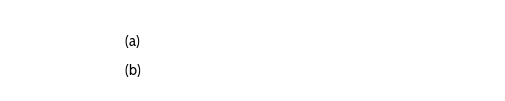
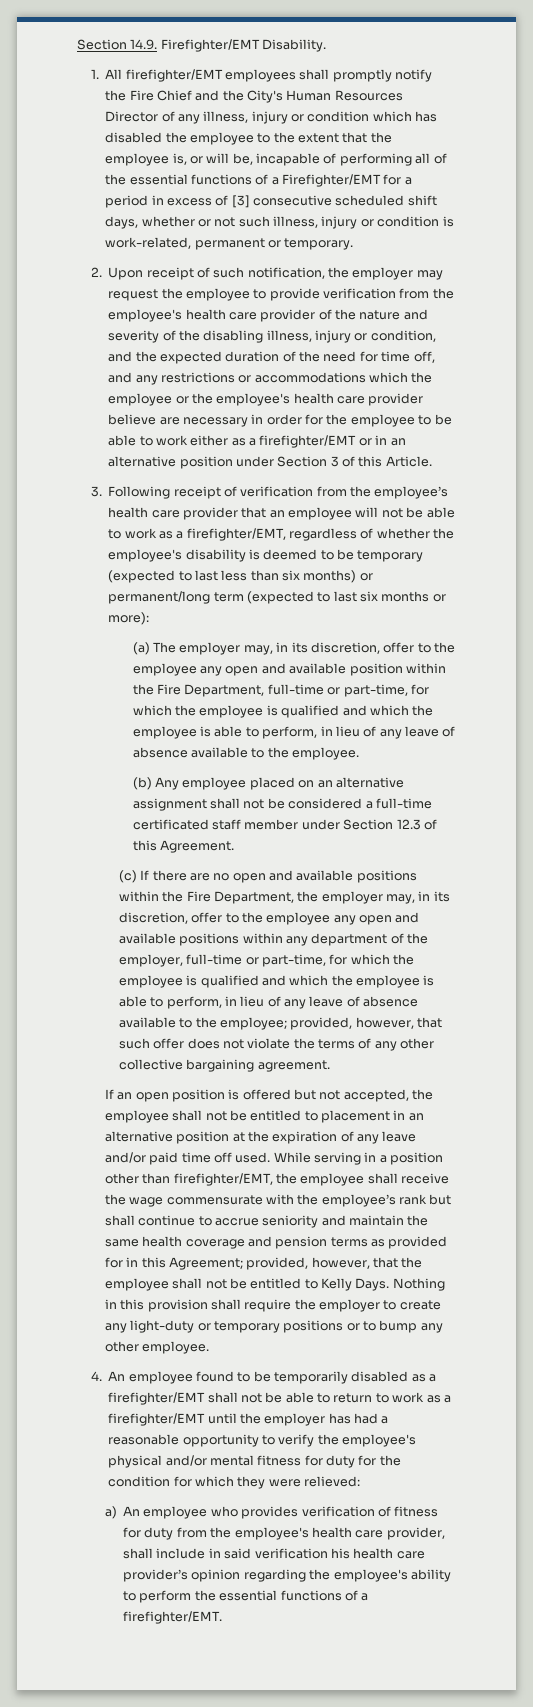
- (a)
- (b)
+ Section 14.9. Firefighter/EMT Disability.
+ 1. All firefighter/EMT employees shall promptly notify the Fire Chief and the City's Human Resources Director of any illness, injury or condition which has disabled the employee to the extent that the employee is, or will be, incapable of performing all of the essential functions of a Firefighter/EMT for a period in excess of [3] consecutive scheduled shift days, whether or not such illness, injury or condition is work-related, permanent or temporary.
+ 2. Upon receipt of such notification, the employer may request the employee to provide verification from the employee's health care provider of the nature and severity of the disabling illness, injury or condition, and the expected duration of the need for time off, and any restrictions or accommodations which the employee or the employee's health care provider believe are necessary in order for the employee to be able to work either as a firefighter/EMT or in an alternative position under Section 3 of this Article.
+ 3. Following receipt of verification from the employee’s health care provider that an employee will not be able to work as a firefighter/EMT, regardless of whether the employee's disability is deemed to be temporary (expected to last less than six months) or permanent/long term (expected to last six months or more):
+ (a) The employer may, in its discretion, offer to the employee any open and available position within the Fire Department, full-time or part-time, for which the employee is qualified and which the employee is able to perform, in lieu of any leave of absence available to the employee.
+ (b) Any employee placed on an alternative assignment shall not be considered a full-time certificated staff member under Section 12.3 of this Agreement.
+ (c) If there are no open and available positions within the Fire Department, the employer may, in its discretion, offer to the employee any open and available positions within any department of the employer, full-time or part-time, for which the employee is qualified and which the employee is able to perform, in lieu of any leave of absence available to the employee; provided, however, that such offer does not violate the terms of any other collective bargaining agreement.
+ If an open position is offered but not accepted, the employee shall not be entitled to placement in an alternative position at the expiration of any leave and/or paid time off used. While serving in a position other than firefighter/EMT, the employee shall receive the wage commensurate with the employee’s rank but shall continue to accrue seniority and maintain the same health coverage and pension terms as provided for in this Agreement; provided, however, that the employee shall not be entitled to Kelly Days. Nothing in this provision shall require the employer to create any light-duty or temporary positions or to bump any other employee.
+ 4. An employee found to be temporarily disabled as a firefighter/EMT shall not be able to return to work as a firefighter/EMT until the employer has had a reasonable opportunity to verify the employee's physical and/or mental fitness for duty for the condition for which they were relieved:
+ a) An employee who provides verification of fitness for duty from the employee's health care provider, shall include in said verification his health care provider’s opinion regarding the employee's ability to perform the essential functions of a firefighter/EMT.

